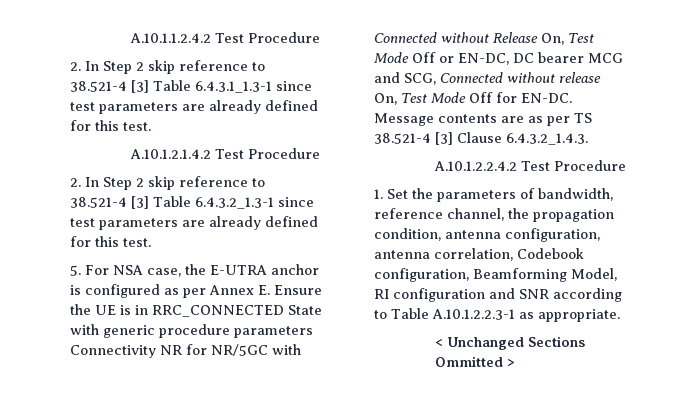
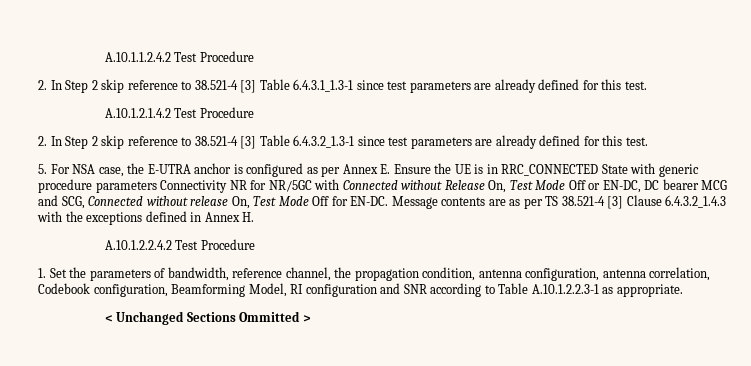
- Message contents are as per TS 38.521-4 [3] Clause 6.4.3.2_1.4.3.
+ Message contents are as per TS 38.521-4 [3] Clause 6.4.3.2_1.4.3 with the exceptions defined in Annex H.

